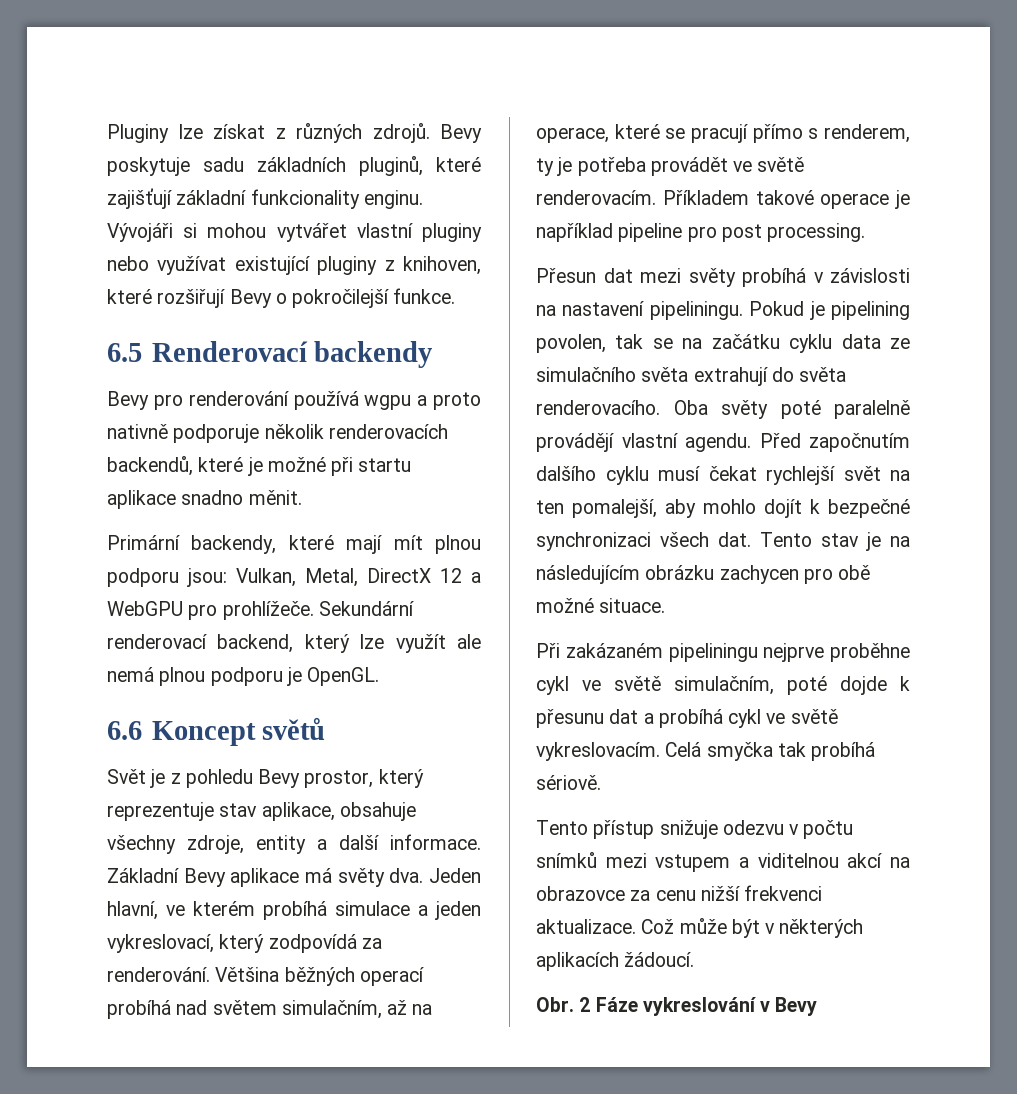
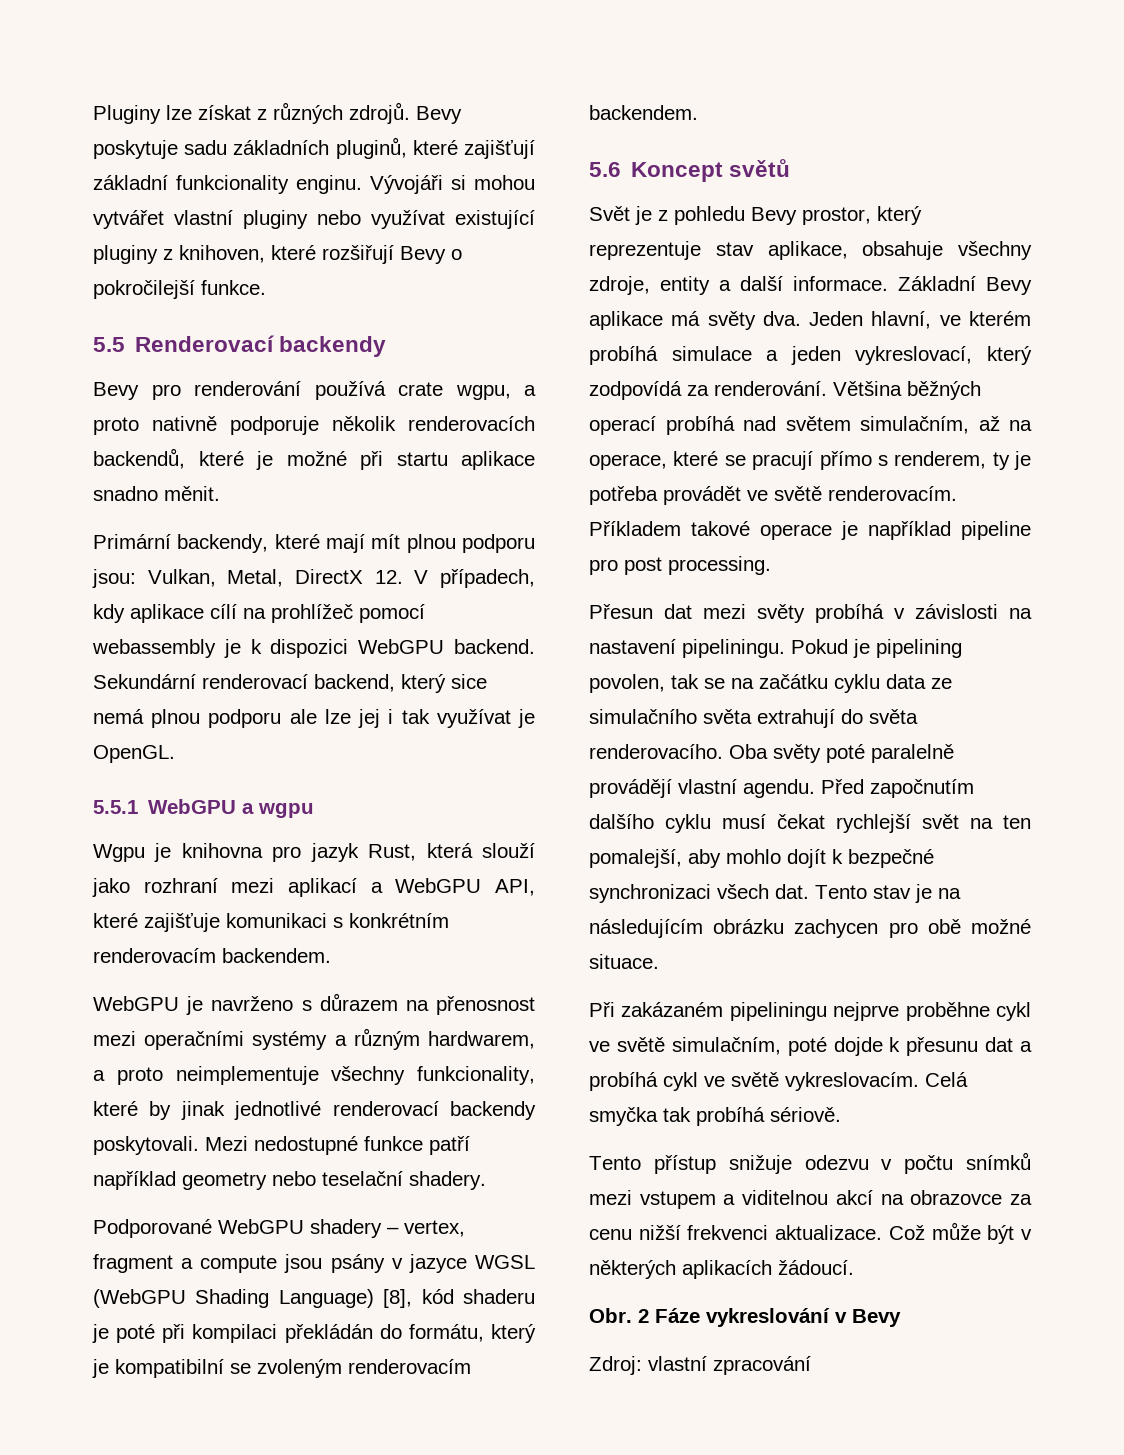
- 6.5 Renderovací backendy
+ 5.5 Renderovací backendy
- Bevy pro renderování používá wgpu a proto nativně podporuje několik renderovacích backendů, které je možné při startu aplikace snadno měnit.
+ Bevy pro renderování používá crate wgpu, a proto nativně podporuje několik renderovacích backendů, které je možné při startu aplikace snadno měnit.
- Primární backendy, které mají mít plnou podporu jsou: Vulkan, Metal, DirectX 12 a WebGPU pro prohlížeče. Sekundární renderovací backend, který lze využít ale nemá plnou podporu je OpenGL.
- 6.6 Koncept světů
+ Primární backendy, které mají mít plnou podporu jsou: Vulkan, Metal, DirectX 12. V případech, kdy aplikace cílí na prohlížeč pomocí webassembly je k dispozici WebGPU backend. Sekundární renderovací backend, který sice nemá plnou podporu ale lze jej i tak využívat je OpenGL.
+ 5.5.1 WebGPU a wgpu
+ Wgpu je knihovna pro jazyk Rust, která slouží jako rozhraní mezi aplikací a WebGPU API, které zajišťuje komunikaci s konkrétním renderovacím backendem.
+ WebGPU je navrženo s důrazem na přenosnost mezi operačními systémy a různým hardwarem, a proto neimplementuje všechny funkcionality, které by jinak jednotlivé renderovací backendy poskytovali. Mezi nedostupné funkce patří například geometry nebo teselační shadery.
+ Podporované WebGPU shadery – vertex, fragment a compute jsou psány v jazyce WGSL (WebGPU Shading Language) [8], kód shaderu je poté při kompilaci překládán do formátu, který je kompatibilní se zvoleným renderovacím backendem.
+ 5.6 Koncept světů
+ Zdroj: vlastní zpracování

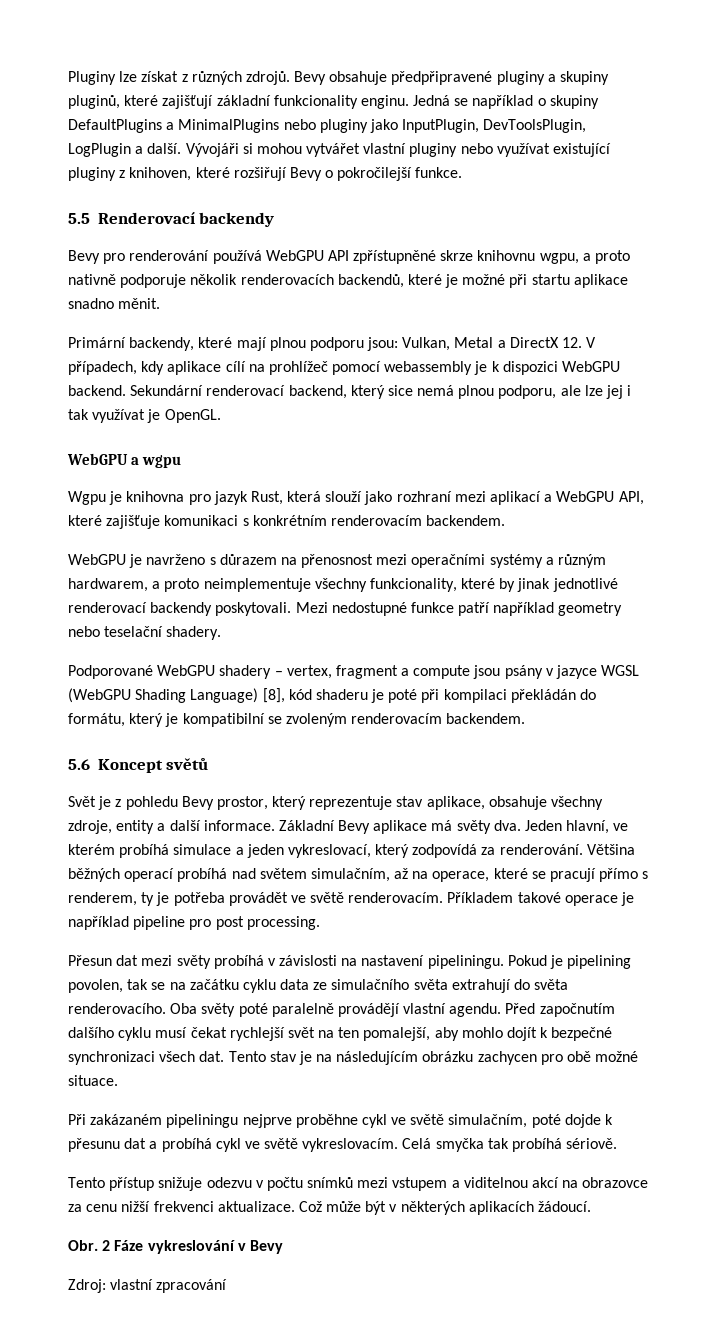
- Bevy poskytuje sadu základních pluginů, které zajišťují základní funkcionality enginu.
+ Bevy obsahuje předpřipravené pluginy a skupiny pluginů, které zajišťují základní funkcionality enginu.
+ Jedná se například o skupiny DefaultPlugins a MinimalPlugins nebo pluginy jako InputPlugin, DevToolsPlugin, LogPlugin a další.
- Bevy pro renderování používá crate wgpu, a proto nativně podporuje několik renderovacích backendů, které je možné při startu aplikace snadno měnit.
+ Bevy pro renderování používá WebGPU API zpřístupněné skrze knihovnu wgpu, a proto nativně podporuje několik renderovacích backendů, které je možné při startu aplikace snadno měnit.
- Primární backendy, které mají mít plnou podporu jsou: Vulkan, Metal, DirectX 12. V případech, kdy aplikace cílí na prohlížeč pomocí webassembly je k dispozici WebGPU backend.
+ Primární backendy, které mají plnou podporu jsou: Vulkan, Metal a DirectX 12. V případech, kdy aplikace cílí na prohlížeč pomocí webassembly je k dispozici WebGPU backend.
- Sekundární renderovací backend, který sice nemá plnou podporu ale lze jej i tak využívat je OpenGL.
+ Sekundární renderovací backend, který sice nemá plnou podporu, ale lze jej i tak využívat je OpenGL.
- 5.5.1 WebGPU a wgpu
+ WebGPU a wgpu

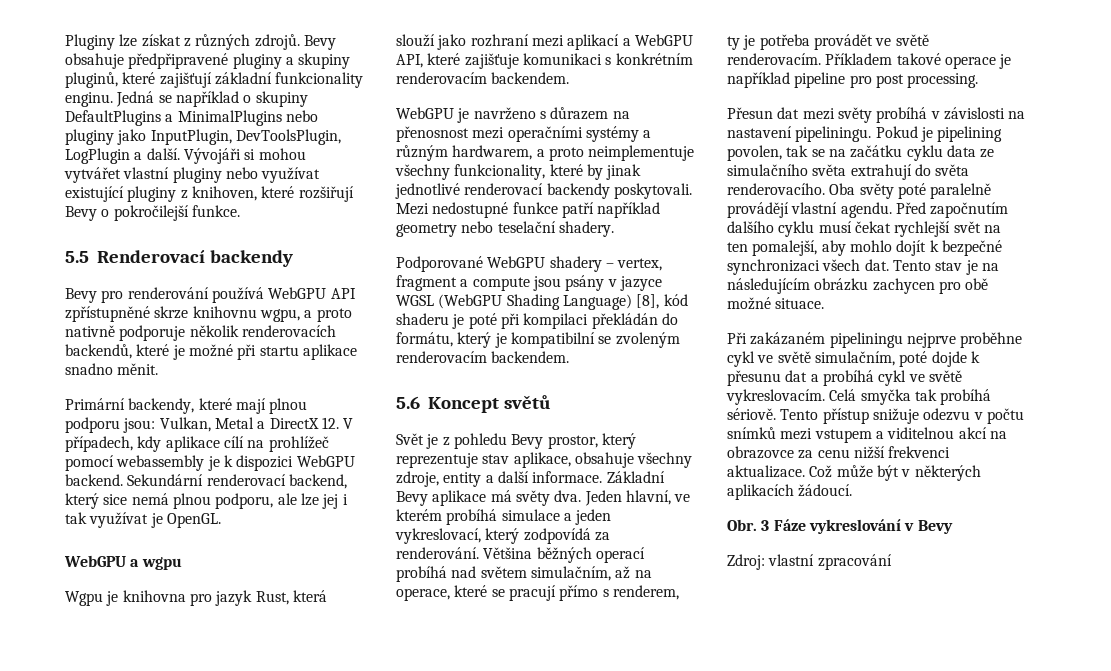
- Celá smyčka tak probíhá sériově.
- Tento přístup snižuje odezvu v počtu snímků mezi vstupem a viditelnou akcí na obrazovce za cenu nižší frekvenci aktualizace.
+ Celá smyčka tak probíhá sériově. Tento přístup snižuje odezvu v počtu snímků mezi vstupem a viditelnou akcí na obrazovce za cenu nižší frekvenci aktualizace.
- Obr. 2 Fáze vykreslování v Bevy
+ Obr. 3 Fáze vykreslování v Bevy

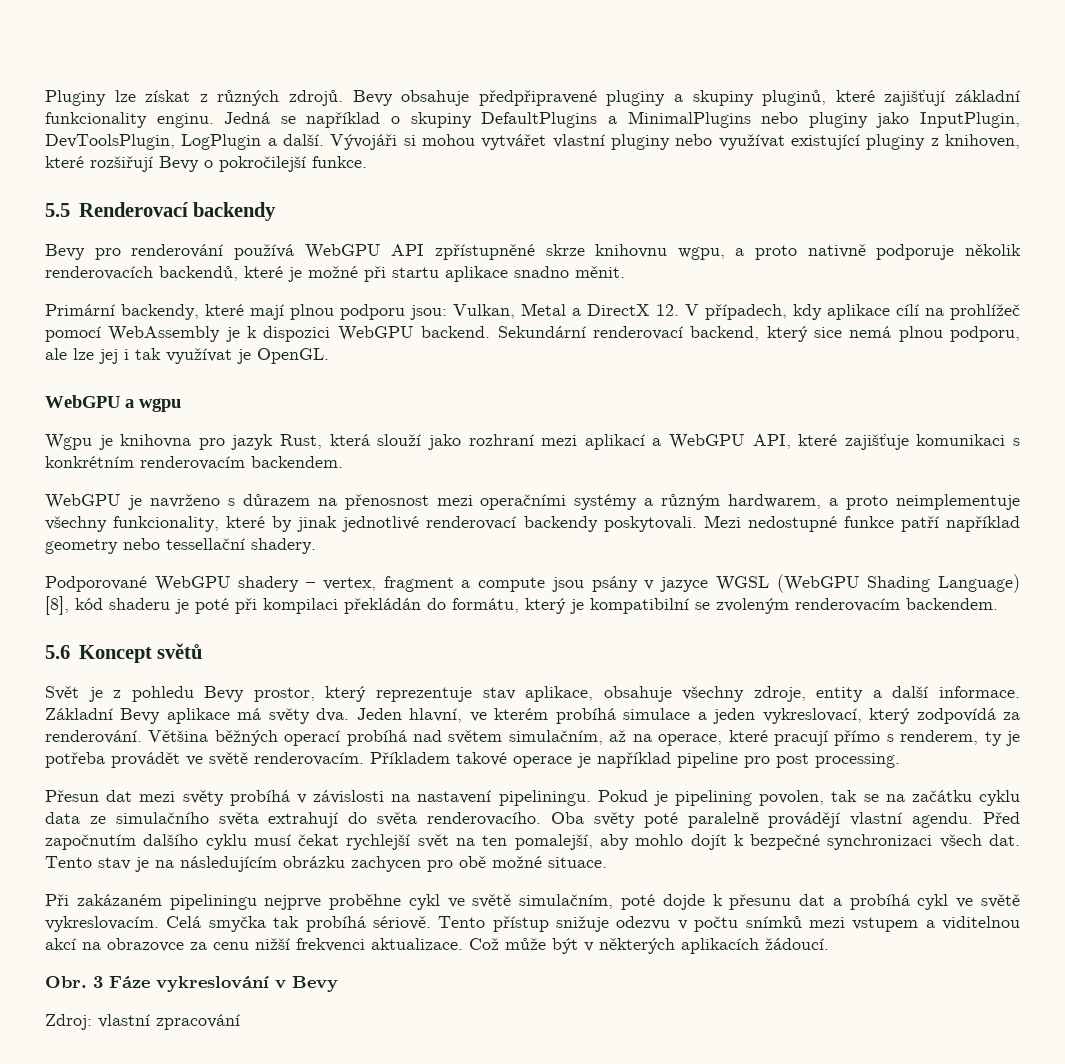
- Primární backendy, které mají plnou podporu jsou: Vulkan, Metal a DirectX 12. V případech, kdy aplikace cílí na prohlížeč pomocí webassembly je k dispozici WebGPU backend.
+ Primární backendy, které mají plnou podporu jsou: Vulkan, Metal a DirectX 12. V případech, kdy aplikace cílí na prohlížeč pomocí WebAssembly je k dispozici WebGPU backend.
- Mezi nedostupné funkce patří například geometry nebo teselační shadery.
+ Mezi nedostupné funkce patří například geometry nebo tessellační shadery.
- Většina běžných operací probíhá nad světem simulačním, až na operace, které se pracují přímo s renderem, ty je potřeba provádět ve světě renderovacím.
+ Většina běžných operací probíhá nad světem simulačním, až na operace, které pracují přímo s renderem, ty je potřeba provádět ve světě renderovacím.

